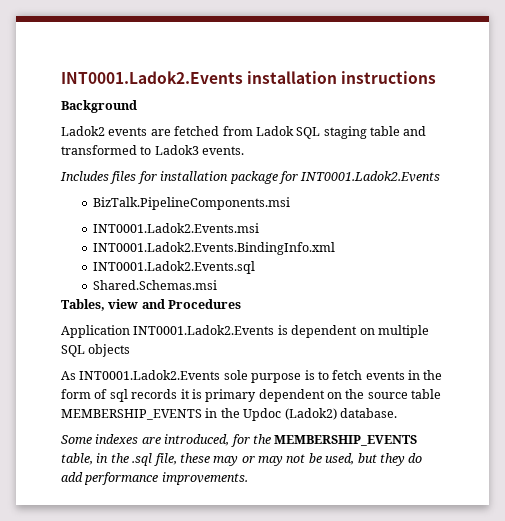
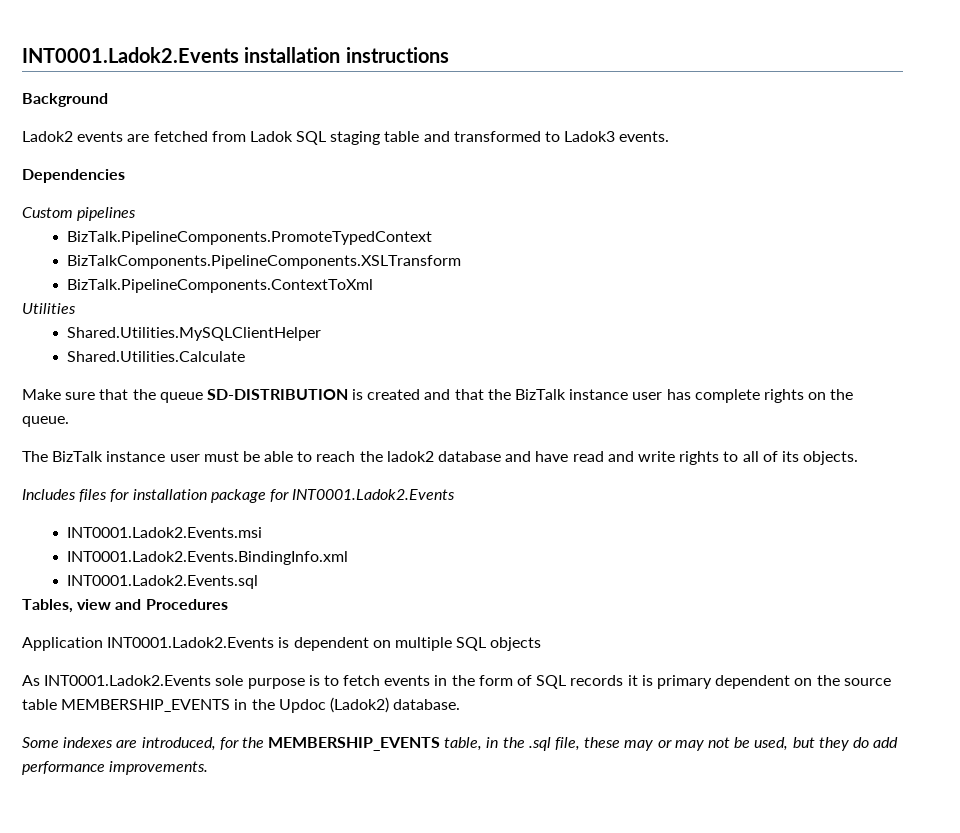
+ Dependencies
+ Custom pipelines
+ BizTalk.PipelineComponents.PromoteTypedContext
+ BizTalkComponents.PipelineComponents.XSLTransform
+ BizTalk.PipelineComponents.ContextToXml
+ Utilities
+ Shared.Utilities.MySQLClientHelper
+ Shared.Utilities.Calculate
+ Make sure that the queue SD-DISTRIBUTION is created and that the BizTalk instance user has complete rights on the queue.
+ The BizTalk instance user must be able to reach the ladok2 database and have read and write rights to all of its objects.
- BizTalk.PipelineComponents.msi
- Shared.Schemas.msi
- As INT0001.Ladok2.Events sole purpose is to fetch events in the form of sql records it is primary dependent on the source table MEMBERSHIP_EVENTS in the Updoc (Ladok2) database.
+ As INT0001.Ladok2.Events sole purpose is to fetch events in the form of SQL records it is primary dependent on the source table MEMBERSHIP_EVENTS in the Updoc (Ladok2) database.

